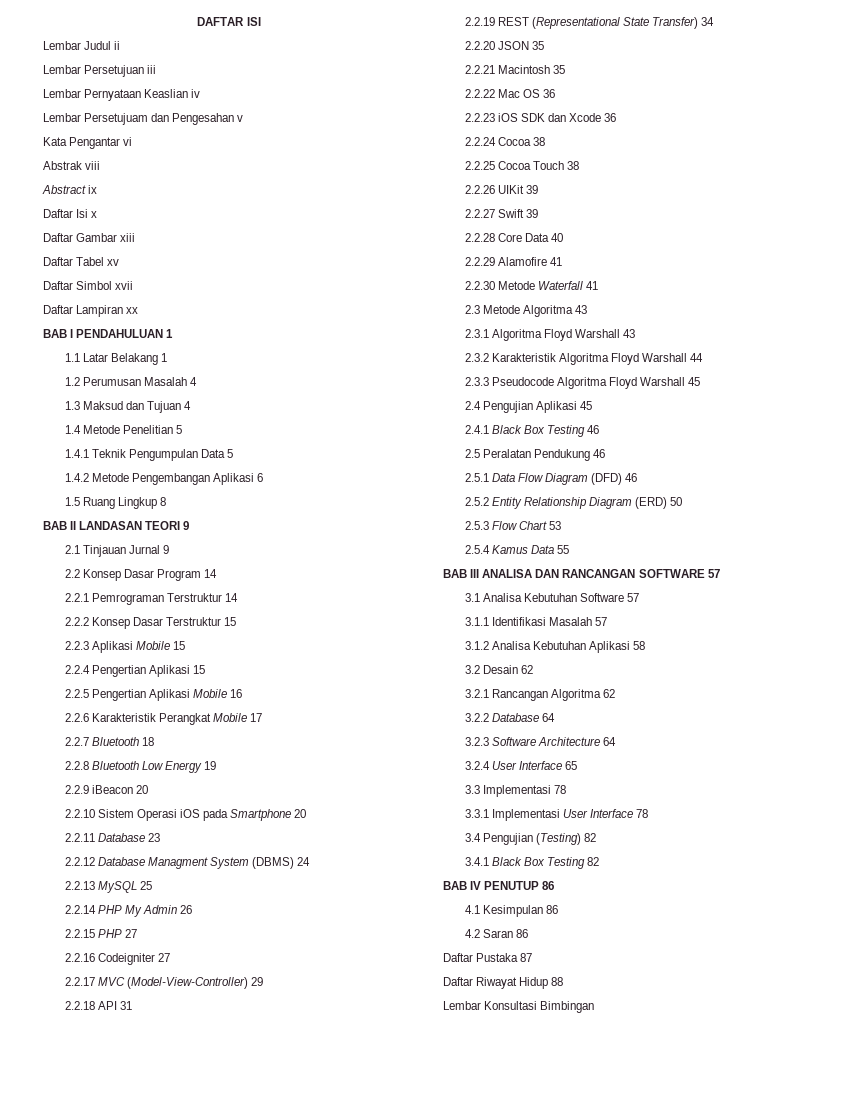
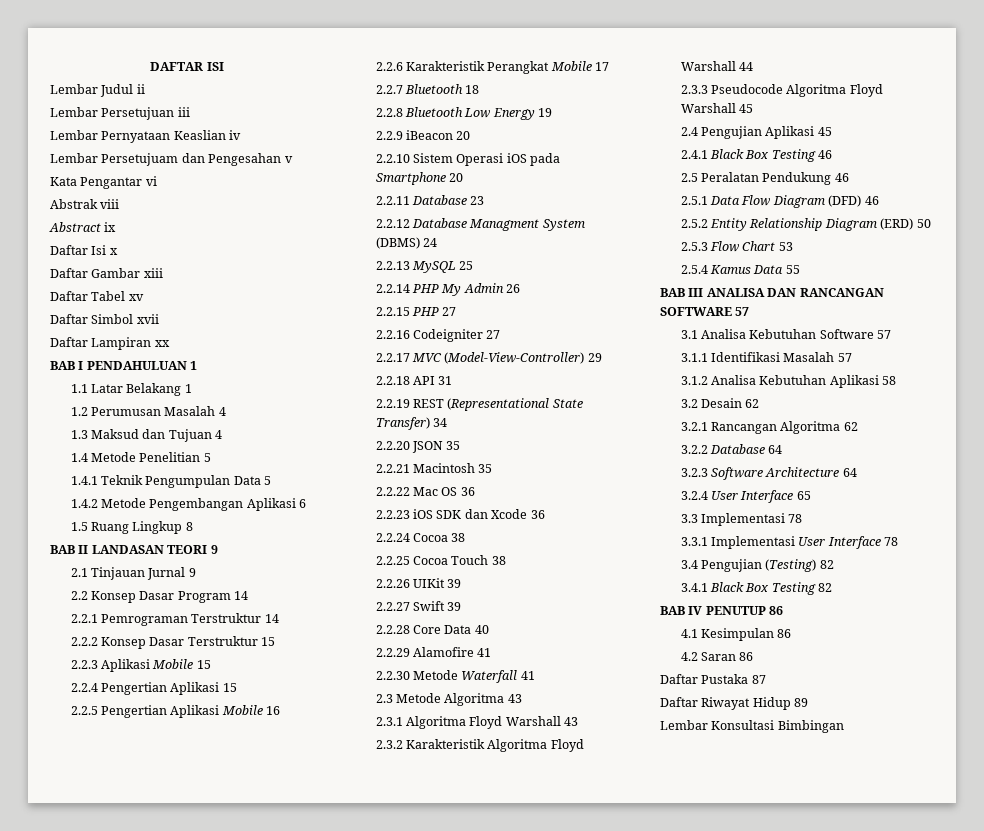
- Daftar Riwayat Hidup 88
+ Daftar Riwayat Hidup 89

